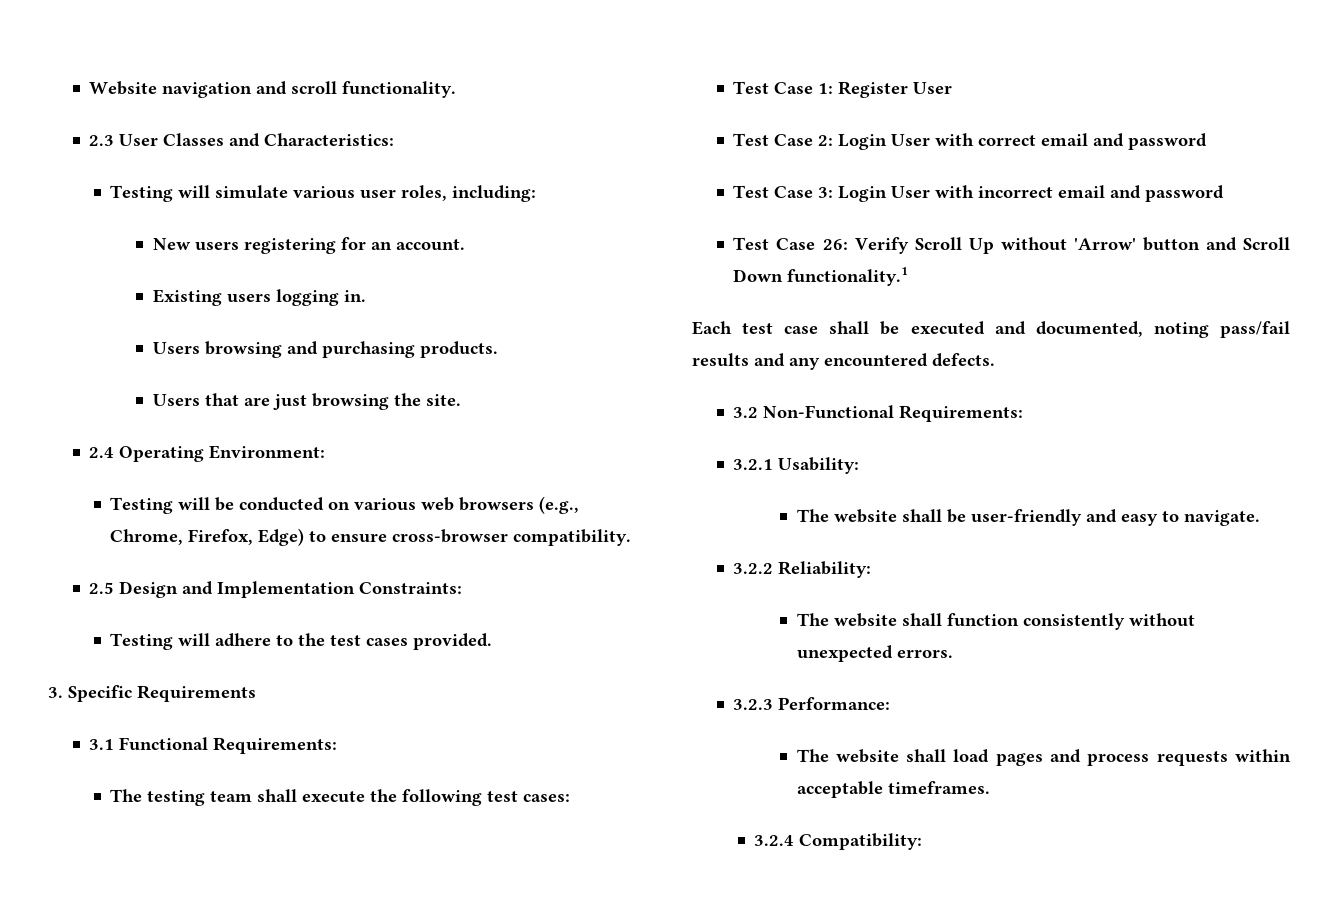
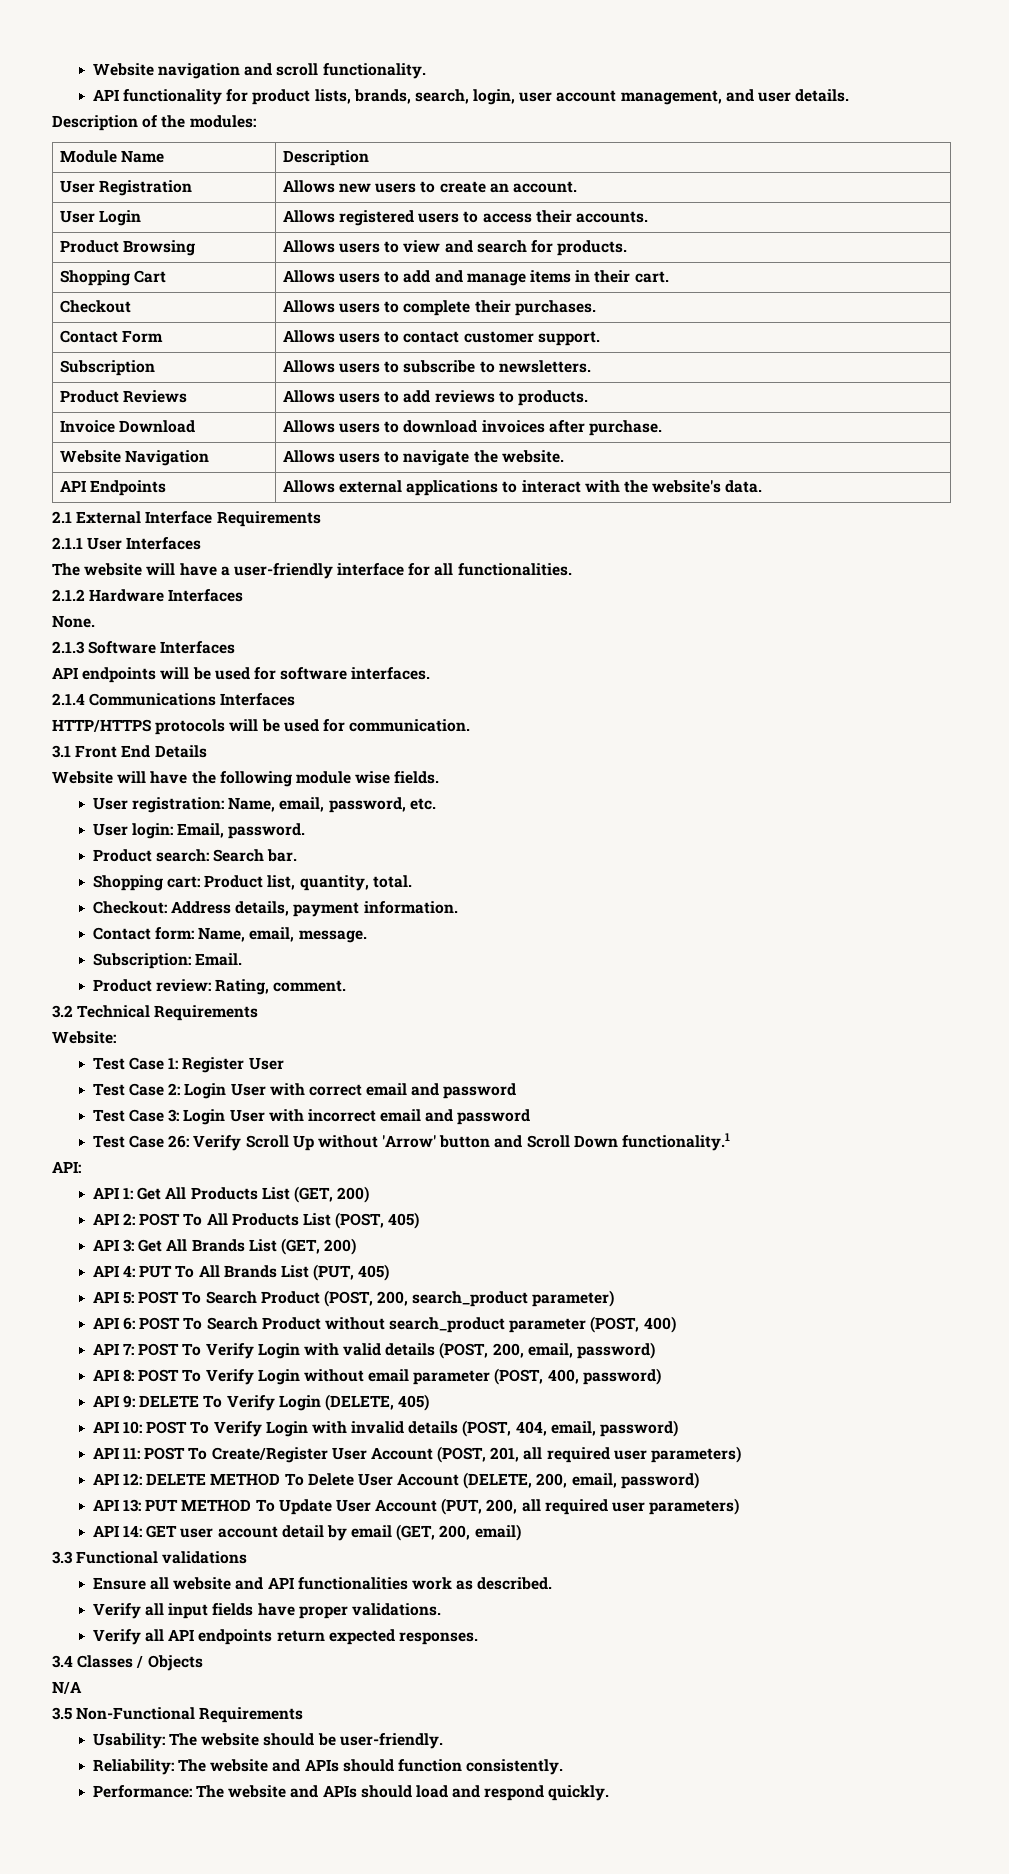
- 2.3 User Classes and Characteristics:
- Testing will simulate various user roles, including:
- New users registering for an account.
- Existing users logging in.
- Users browsing and purchasing products.
- Users that are just browsing the site.
- 2.4 Operating Environment:
- Testing will be conducted on various web browsers (e.g., Chrome, Firefox, Edge) to ensure cross-browser compatibility.
- 2.5 Design and Implementation Constraints:
- Testing will adhere to the test cases provided.
- 3. Specific Requirements
- 3.1 Functional Requirements:
- The testing team shall execute the following test cases:
+ API functionality for product lists, brands, search, login, user account management, and user details.
+ Description of the modules:
+ Module Name | Description
+ User Registration | Allows new users to create an account.
+ User Login | Allows registered users to access their accounts.
+ Product Browsing | Allows users to view and search for products.
+ Shopping Cart | Allows users to add and manage items in their cart.
+ Checkout | Allows users to complete their purchases.
+ Contact Form | Allows users to contact customer support.
+ Subscription | Allows users to subscribe to newsletters.
+ Product Reviews | Allows users to add reviews to products.
+ Invoice Download | Allows users to download invoices after purchase.
+ Website Navigation | Allows users to navigate the website.
+ API Endpoints | Allows external applications to interact with the website's data.
+ 2.1 External Interface Requirements
+ 2.1.1 User Interfaces
+ The website will have a user-friendly interface for all functionalities.
+ 2.1.2 Hardware Interfaces
+ None.
+ 2.1.3 Software Interfaces
+ API endpoints will be used for software interfaces.
+ 2.1.4 Communications Interfaces
+ HTTP/HTTPS protocols will be used for communication.
+ 3.1 Front End Details
+ Website will have the following module wise fields.
+ User registration: Name, email, password, etc.
+ User login: Email, password.
+ Product search: Search bar.
+ Shopping cart: Product list, quantity, total.
+ Checkout: Address details, payment information.
+ Contact form: Name, email, message.
+ Subscription: Email.
+ Product review: Rating, comment.
+ 3.2 Technical Requirements
+ Website:
- Each test case shall be executed and documented, noting pass/fail results and any encountered defects.
- 3.2 Non-Functional Requirements:
- 3.2.1 Usability:
- The website shall be user-friendly and easy to navigate.
- 3.2.2 Reliability:
- The website shall function consistently without unexpected errors.
- 3.2.3 Performance:
- The website shall load pages and process requests within acceptable timeframes.
- 3.2.4 Compatibility:
+ API:
+ API 1: Get All Products List (GET, 200)
+ API 2: POST To All Products List (POST, 405)
+ API 3: Get All Brands List (GET, 200)
+ API 4: PUT To All Brands List (PUT, 405)
+ API 5: POST To Search Product (POST, 200, search_product parameter)
+ API 6: POST To Search Product without search_product parameter (POST, 400)
+ API 7: POST To Verify Login with valid details (POST, 200, email, password)
+ API 8: POST To Verify Login without email parameter (POST, 400, password)
+ API 9: DELETE To Verify Login (DELETE, 405)
+ API 10: POST To Verify Login with invalid details (POST, 404, email, password)
+ API 11: POST To Create/Register User Account (POST, 201, all required user parameters)
+ API 12: DELETE METHOD To Delete User Account (DELETE, 200, email, password)
+ API 13: PUT METHOD To Update User Account (PUT, 200, all required user parameters)
+ API 14: GET user account detail by email (GET, 200, email)
+ 3.3 Functional validations
+ Ensure all website and API functionalities work as described.
+ Verify all input fields have proper validations.
+ Verify all API endpoints return expected responses.
+ 3.4 Classes / Objects
+ N/A
+ 3.5 Non-Functional Requirements
+ Usability: The website should be user-friendly.
+ Reliability: The website and APIs should function consistently.
+ Performance: The website and APIs should load and respond quickly.

